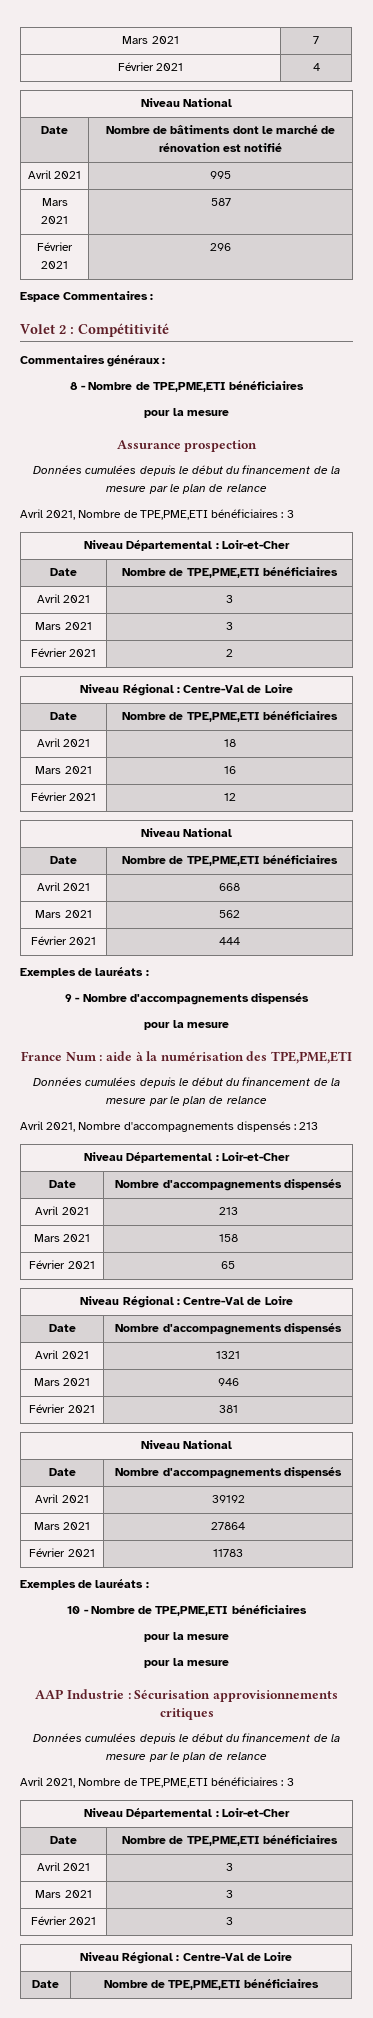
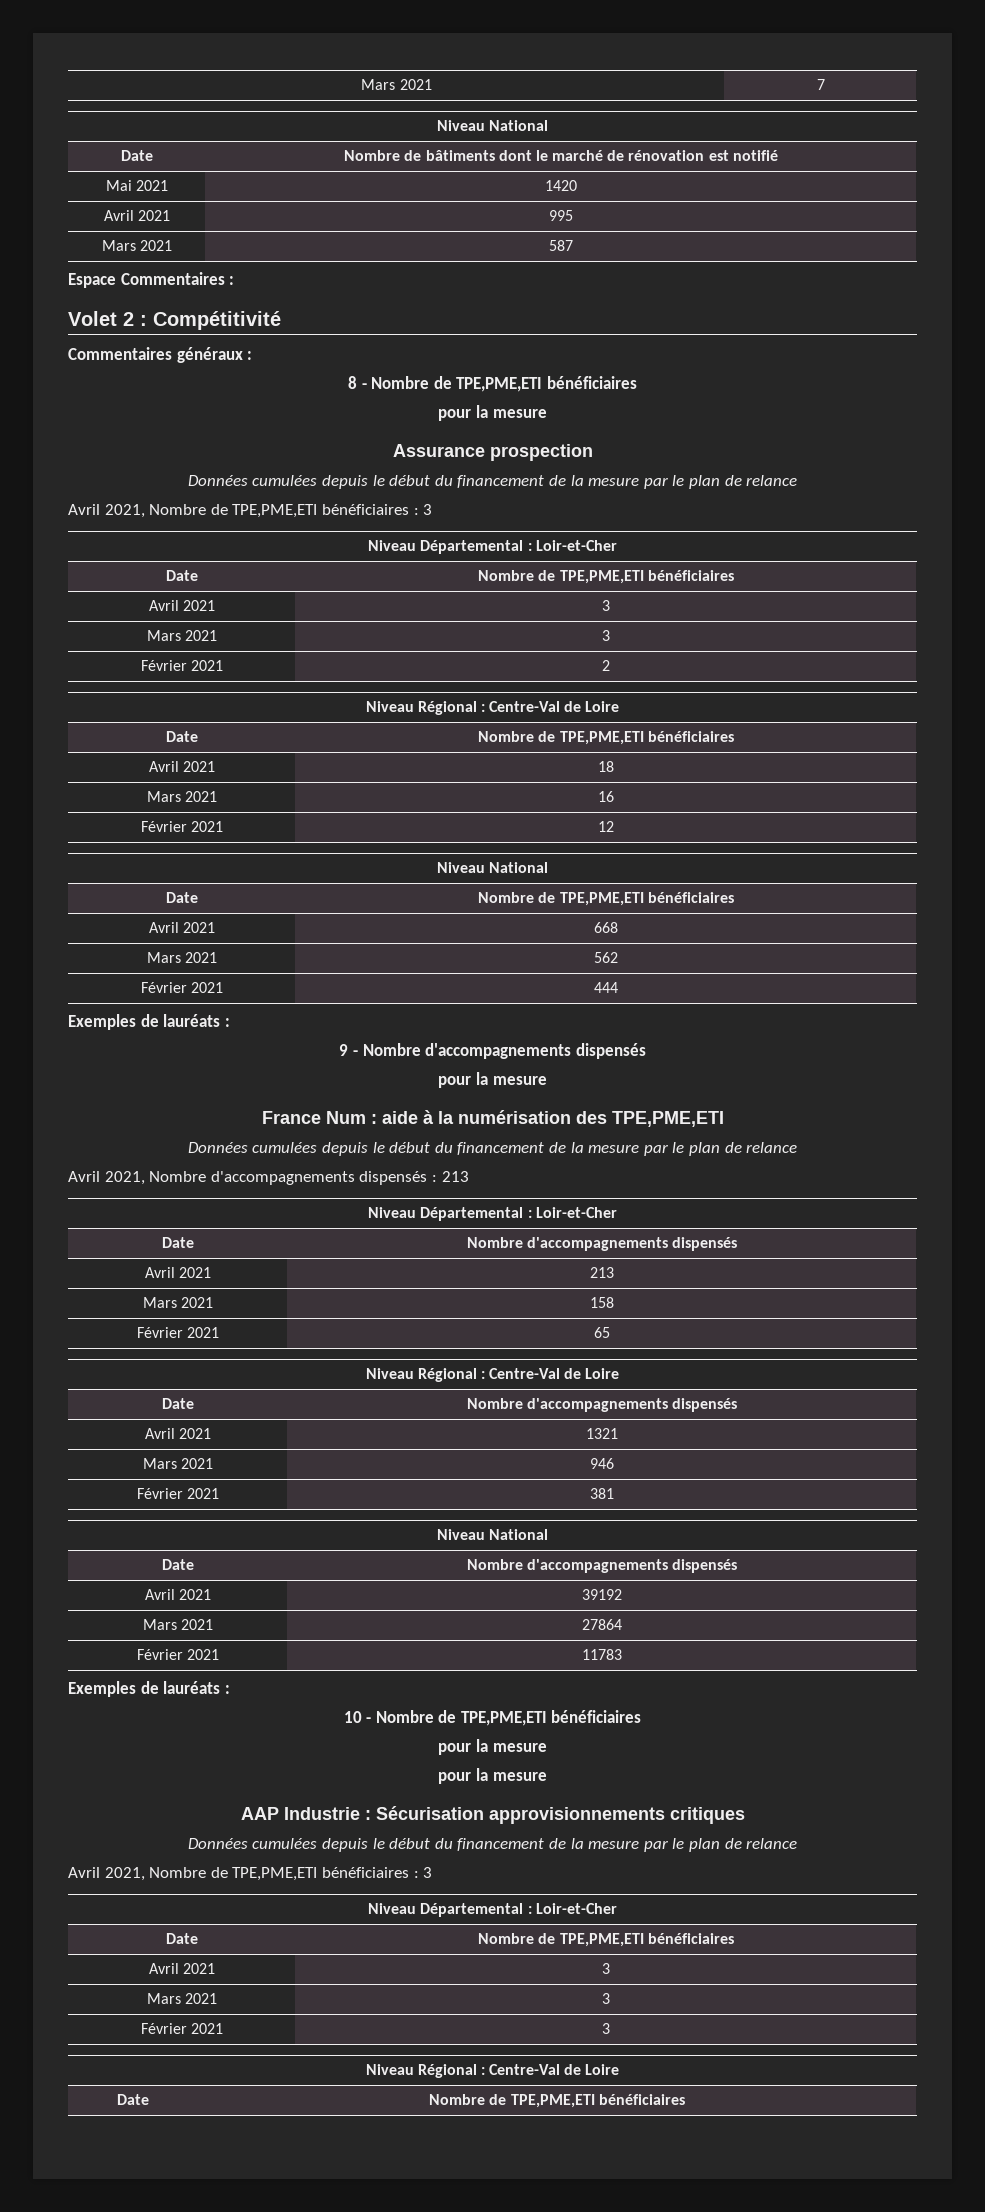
- Février 2021 | 4
+ Mai 2021 | 1420
- Février 2021 | 296

